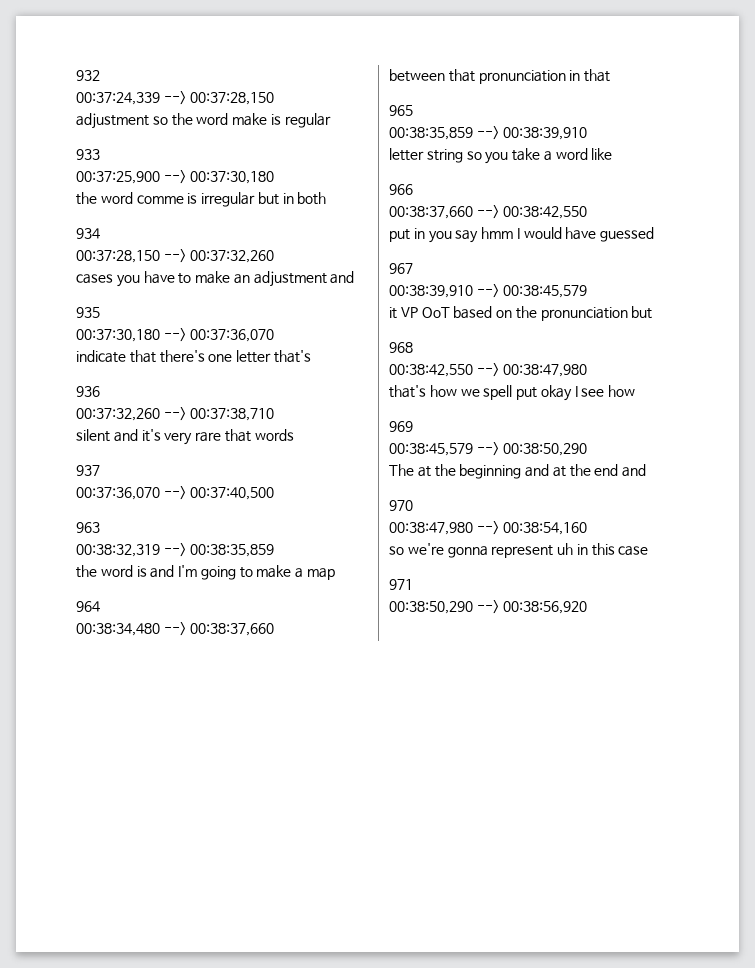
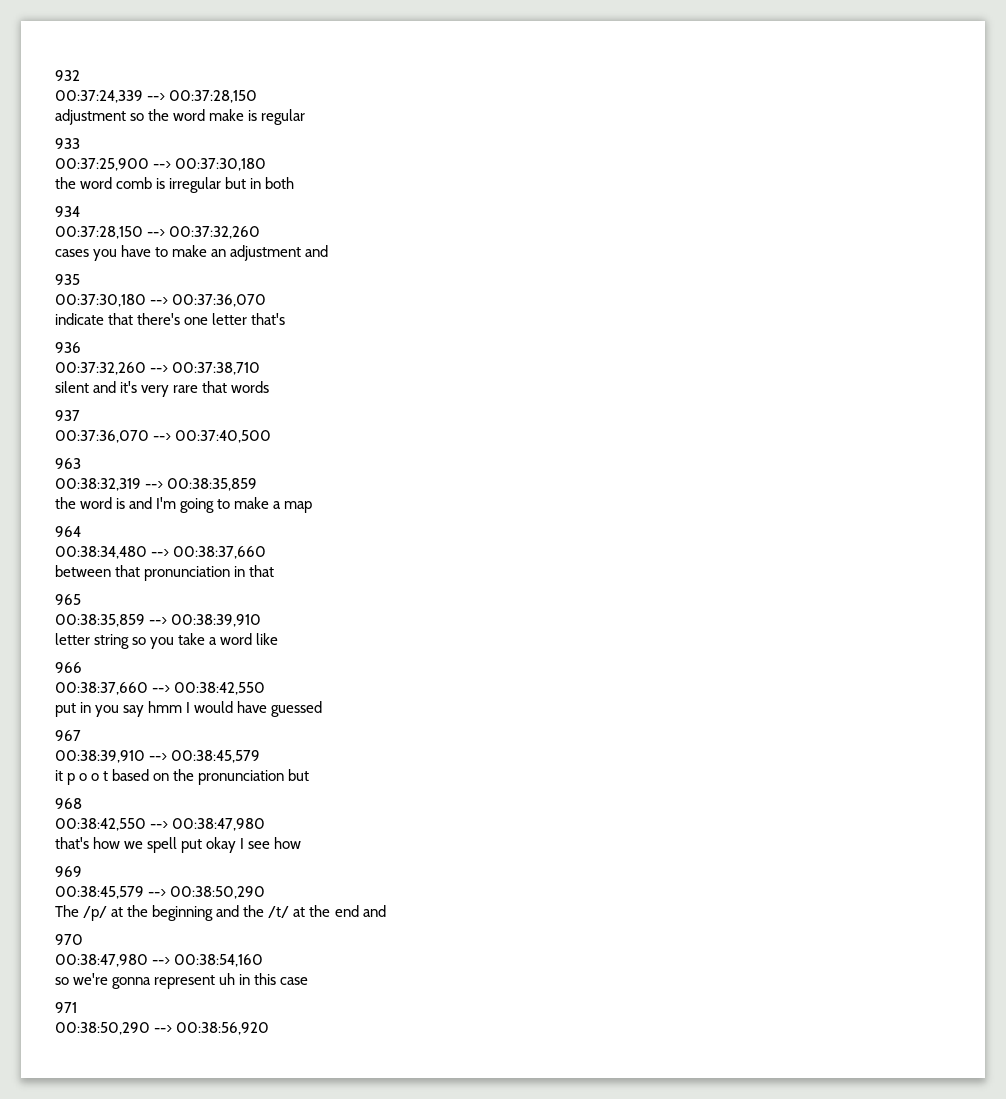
- the word comme is irregular but in both
+ the word comb is irregular but in both
- it VP OoT based on the pronunciation but
+ it p o o t based on the pronunciation but
- The at the beginning and at the end and
+ The /p/ at the beginning and the /t/ at the end and

